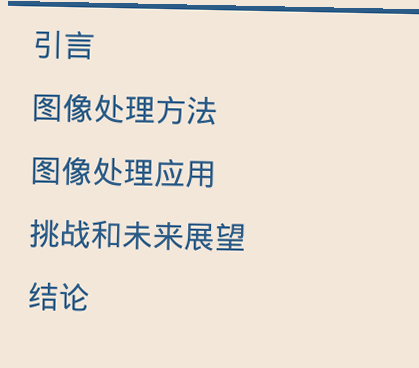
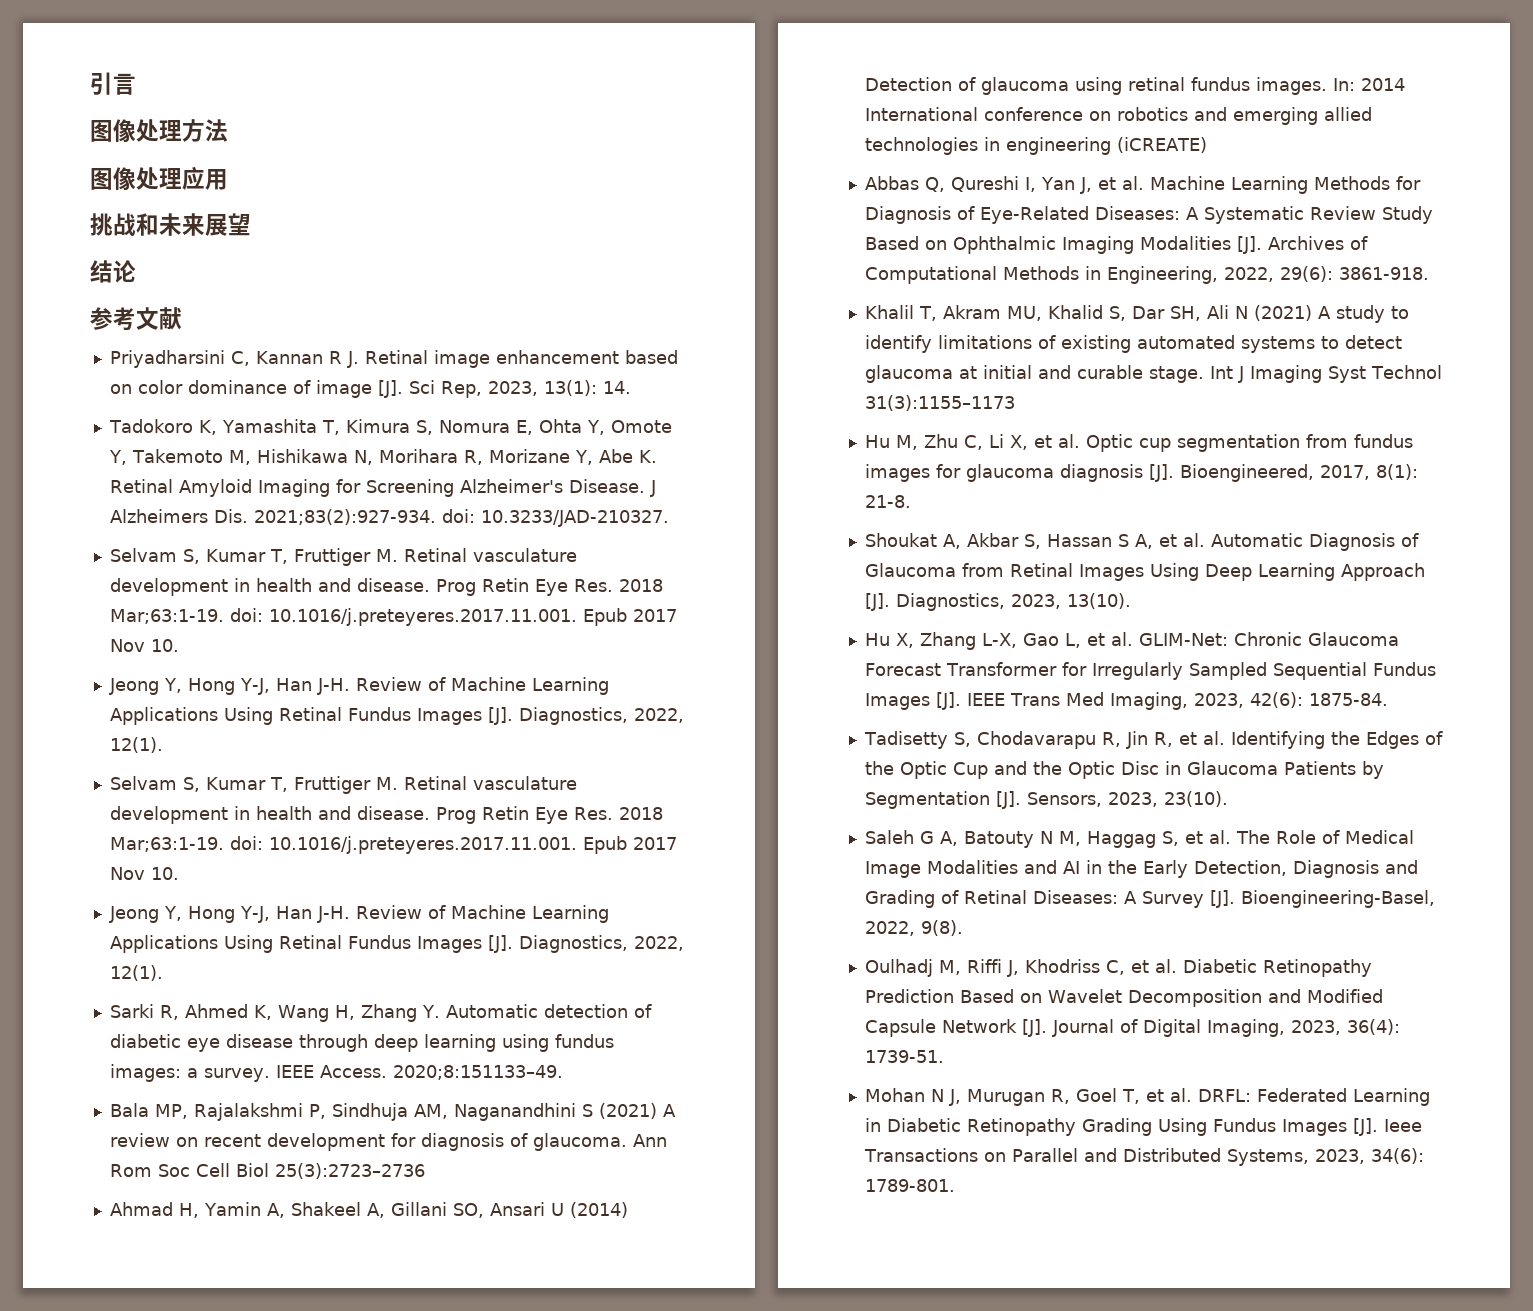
+ 参考文献
+ Priyadharsini C, Kannan R J. Retinal image enhancement based on color dominance of image [J]. Sci Rep, 2023, 13(1): 14.
+ Tadokoro K, Yamashita T, Kimura S, Nomura E, Ohta Y, Omote Y, Takemoto M, Hishikawa N, Morihara R, Morizane Y, Abe K. Retinal Amyloid Imaging for Screening Alzheimer's Disease. J Alzheimers Dis. 2021;83(2):927-934. doi: 10.3233/JAD-210327.
+ Selvam S, Kumar T, Fruttiger M. Retinal vasculature development in health and disease. Prog Retin Eye Res. 2018 Mar;63:1-19. doi: 10.1016/j.preteyeres.2017.11.001. Epub 2017 Nov 10.
+ Jeong Y, Hong Y-J, Han J-H. Review of Machine Learning Applications Using Retinal Fundus Images [J]. Diagnostics, 2022, 12(1).
+ Selvam S, Kumar T, Fruttiger M. Retinal vasculature development in health and disease. Prog Retin Eye Res. 2018 Mar;63:1-19. doi: 10.1016/j.preteyeres.2017.11.001. Epub 2017 Nov 10.
+ Jeong Y, Hong Y-J, Han J-H. Review of Machine Learning Applications Using Retinal Fundus Images [J]. Diagnostics, 2022, 12(1).
+ Sarki R, Ahmed K, Wang H, Zhang Y. Automatic detection of diabetic eye disease through deep learning using fundus images: a survey. IEEE Access. 2020;8:151133–49.
+ Bala MP, Rajalakshmi P, Sindhuja AM, Naganandhini S (2021) A review on recent development for diagnosis of glaucoma. Ann Rom Soc Cell Biol 25(3):2723–2736
+ Ahmad H, Yamin A, Shakeel A, Gillani SO, Ansari U (2014) Detection of glaucoma using retinal fundus images. In: 2014 International conference on robotics and emerging allied technologies in engineering (iCREATE)
+ Abbas Q, Qureshi I, Yan J, et al. Machine Learning Methods for Diagnosis of Eye‑Related Diseases: A Systematic Review Study Based on Ophthalmic Imaging Modalities [J]. Archives of Computational Methods in Engineering, 2022, 29(6): 3861-918.
+ Khalil T, Akram MU, Khalid S, Dar SH, Ali N (2021) A study to identify limitations of existing automated systems to detect glaucoma at initial and curable stage. Int J Imaging Syst Technol 31(3):1155–1173
+ Hu M, Zhu C, Li X, et al. Optic cup segmentation from fundus images for glaucoma diagnosis [J]. Bioengineered, 2017, 8(1): 21-8.
+ Shoukat A, Akbar S, Hassan S A, et al. Automatic Diagnosis of Glaucoma from Retinal Images Using Deep Learning Approach [J]. Diagnostics, 2023, 13(10).
+ Hu X, Zhang L-X, Gao L, et al. GLIM-Net: Chronic Glaucoma Forecast Transformer for Irregularly Sampled Sequential Fundus Images [J]. IEEE Trans Med Imaging, 2023, 42(6): 1875-84.
+ Tadisetty S, Chodavarapu R, Jin R, et al. Identifying the Edges of the Optic Cup and the Optic Disc in Glaucoma Patients by Segmentation [J]. Sensors, 2023, 23(10).
+ Saleh G A, Batouty N M, Haggag S, et al. The Role of Medical Image Modalities and AI in the Early Detection, Diagnosis and Grading of Retinal Diseases: A Survey [J]. Bioengineering-Basel, 2022, 9(8).
+ Oulhadj M, Riffi J, Khodriss C, et al. Diabetic Retinopathy Prediction Based on Wavelet Decomposition and Modified Capsule Network [J]. Journal of Digital Imaging, 2023, 36(4): 1739-51.
+ Mohan N J, Murugan R, Goel T, et al. DRFL: Federated Learning in Diabetic Retinopathy Grading Using Fundus Images [J]. Ieee Transactions on Parallel and Distributed Systems, 2023, 34(6): 1789-801.

